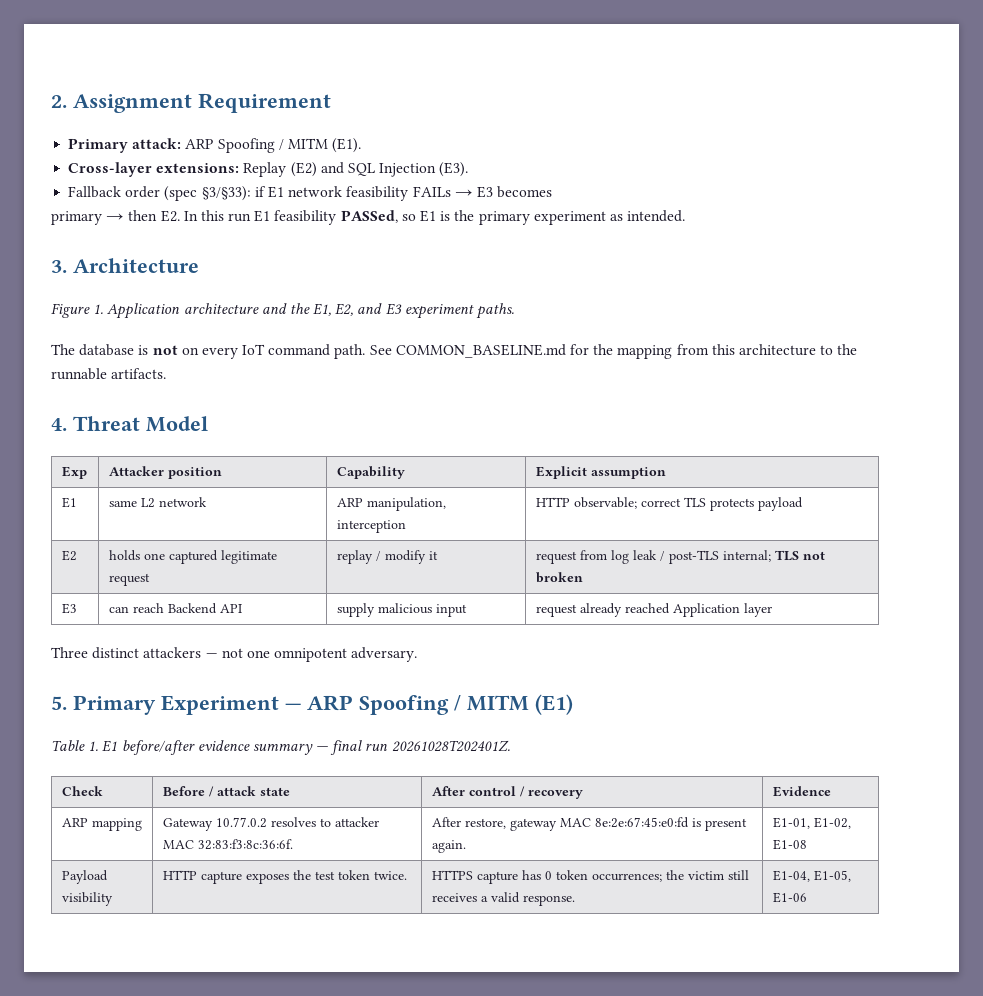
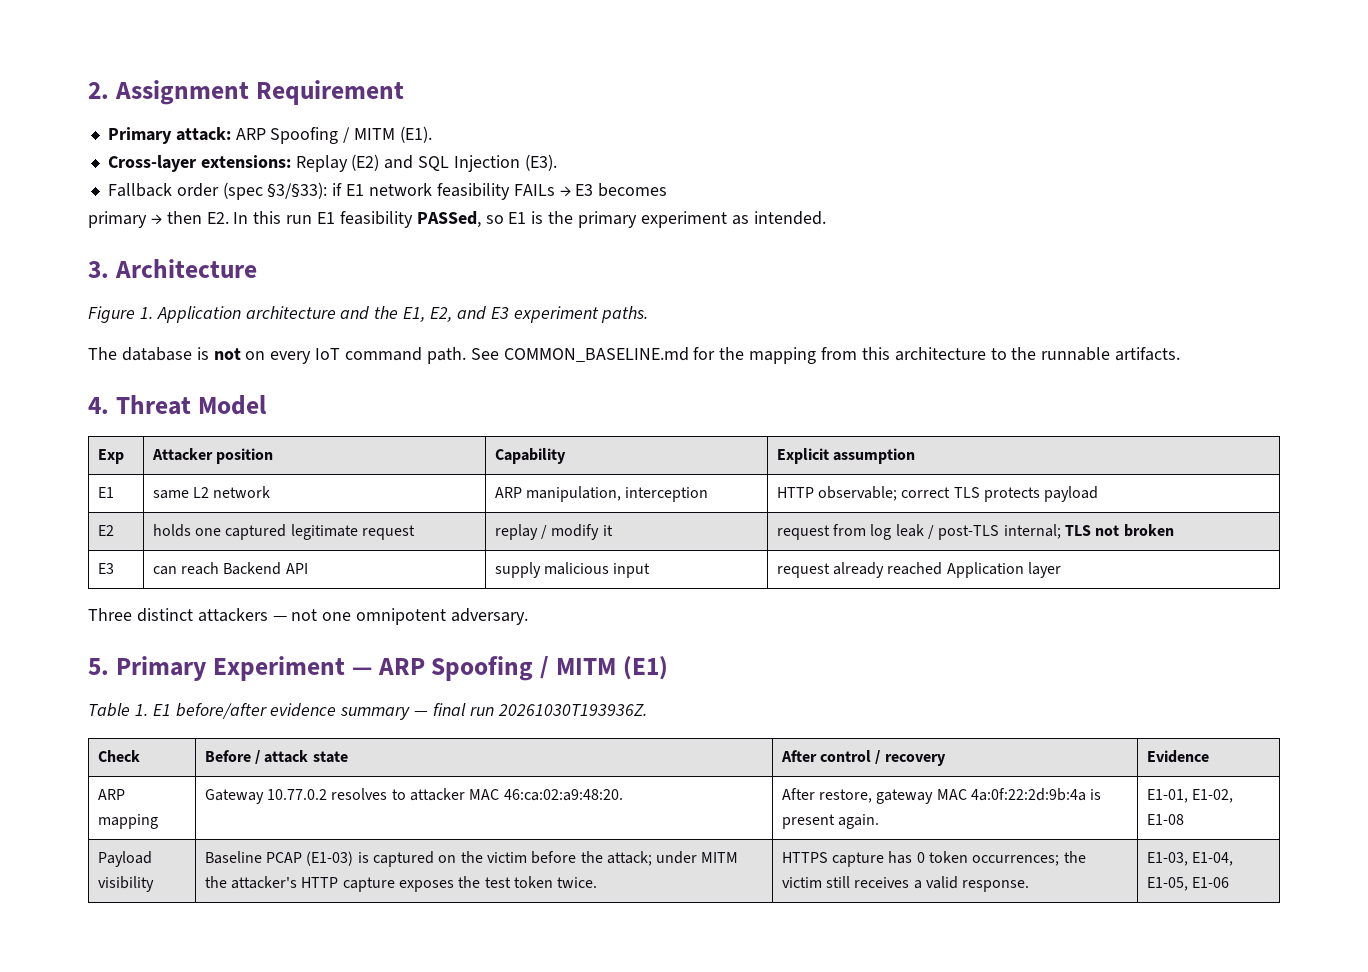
- Table 1. E1 before/after evidence summary — final run 20261028T202401Z.
+ Table 1. E1 before/after evidence summary — final run 20261030T193936Z.
- ARP mapping | Gateway 10.77.0.2 resolves to attacker MAC 32:83:f3:8c:36:6f. | After restore, gateway MAC 8e:2e:67:45:e0:fd is present again. | E1-01, E1-02, E1-08
+ ARP mapping | Gateway 10.77.0.2 resolves to attacker MAC 46:ca:02:a9:48:20. | After restore, gateway MAC 4a:0f:22:2d:9b:4a is present again. | E1-01, E1-02, E1-08
- HTTP capture exposes the test token twice.
+ Baseline PCAP (E1-03) is captured on the victim before the attack; under MITM the attacker's HTTP capture exposes the test token twice.
- E1-04, E1-05, E1-06
+ E1-03, E1-04, E1-05, E1-06

